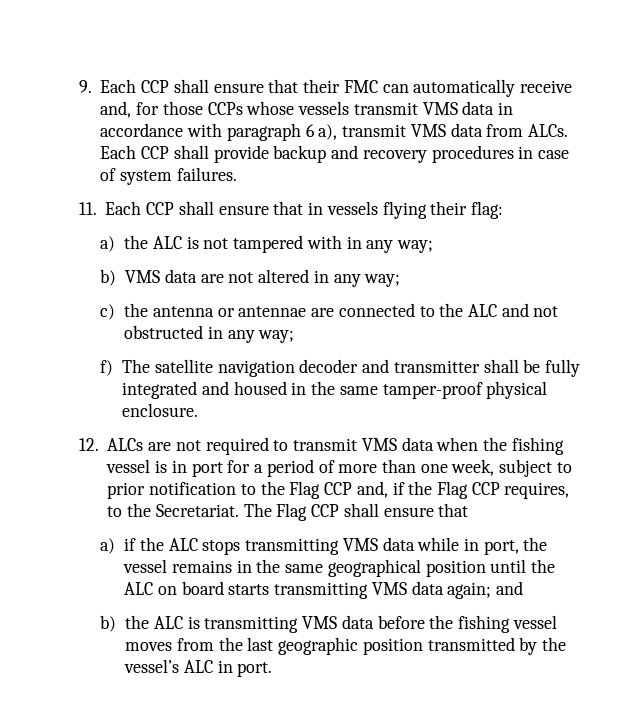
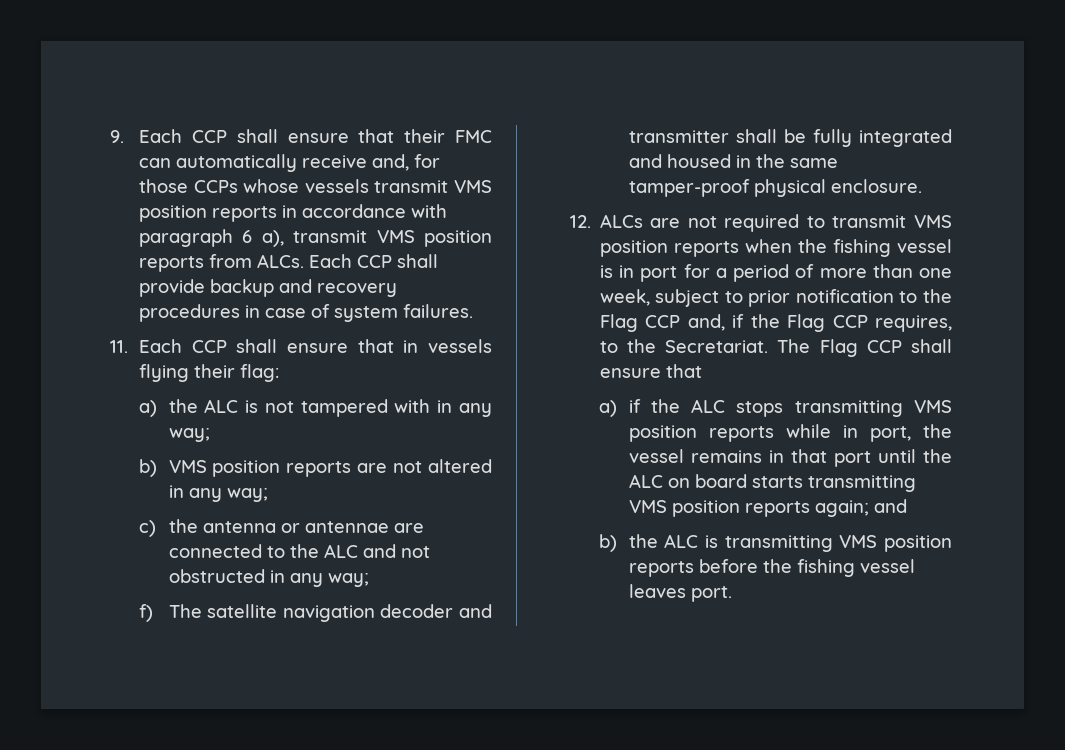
- 9. Each CCP shall ensure that their FMC can automatically receive and, for those CCPs whose vessels transmit VMS data in accordance with paragraph 6 a), transmit VMS data from ALCs.
+ 9. Each CCP shall ensure that their FMC can automatically receive and, for those CCPs whose vessels transmit VMS position reports in accordance with paragraph 6 a), transmit VMS position reports from ALCs.
- b) VMS data are not altered in any way;
+ b) VMS position reports are not altered in any way;
- 12. ALCs are not required to transmit VMS data when the fishing vessel is in port for a period of more than one week, subject to prior notification to the Flag CCP and, if the Flag CCP requires, to the Secretariat.
+ 12. ALCs are not required to transmit VMS position reports when the fishing vessel is in port for a period of more than one week, subject to prior notification to the Flag CCP and, if the Flag CCP requires, to the Secretariat.
- a) if the ALC stops transmitting VMS data while in port, the vessel remains in the same geographical position until the ALC on board starts transmitting VMS data again; and
+ a) if the ALC stops transmitting VMS position reports while in port, the vessel remains in that port until the ALC on board starts transmitting VMS position reports again; and
- b) the ALC is transmitting VMS data before the fishing vessel moves from the last geographic position transmitted by the vessel’s ALC in port.
+ b) the ALC is transmitting VMS position reports before the fishing vessel leaves port.

